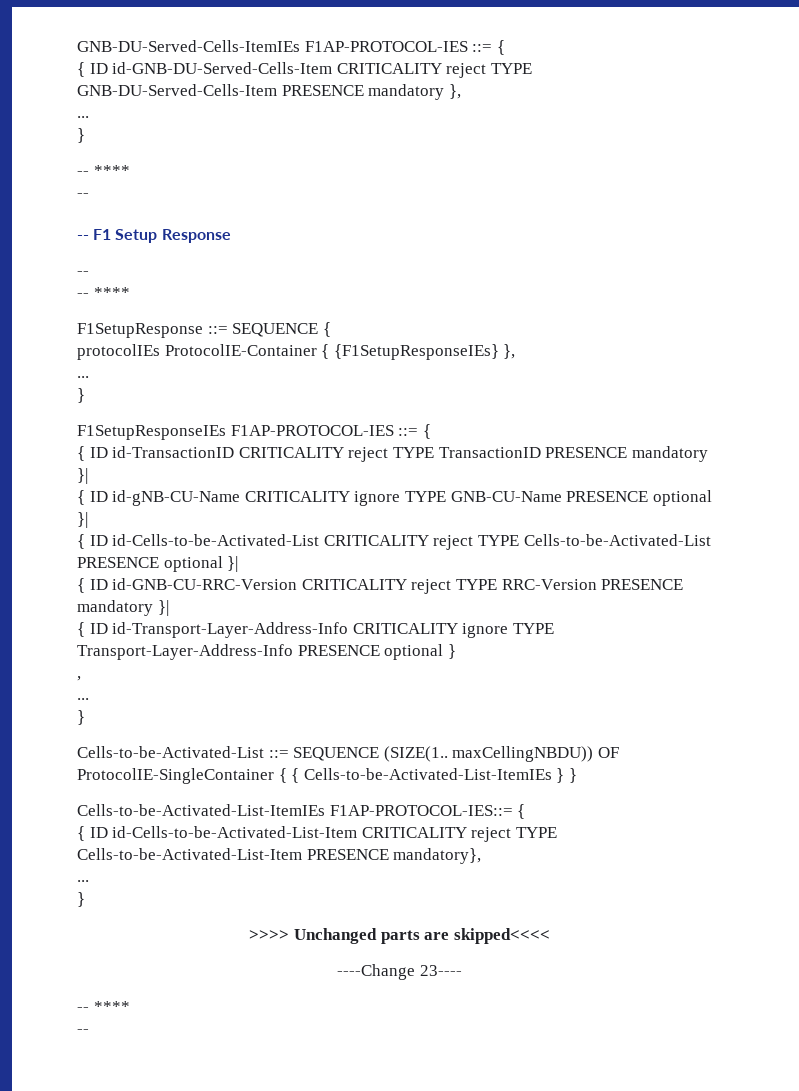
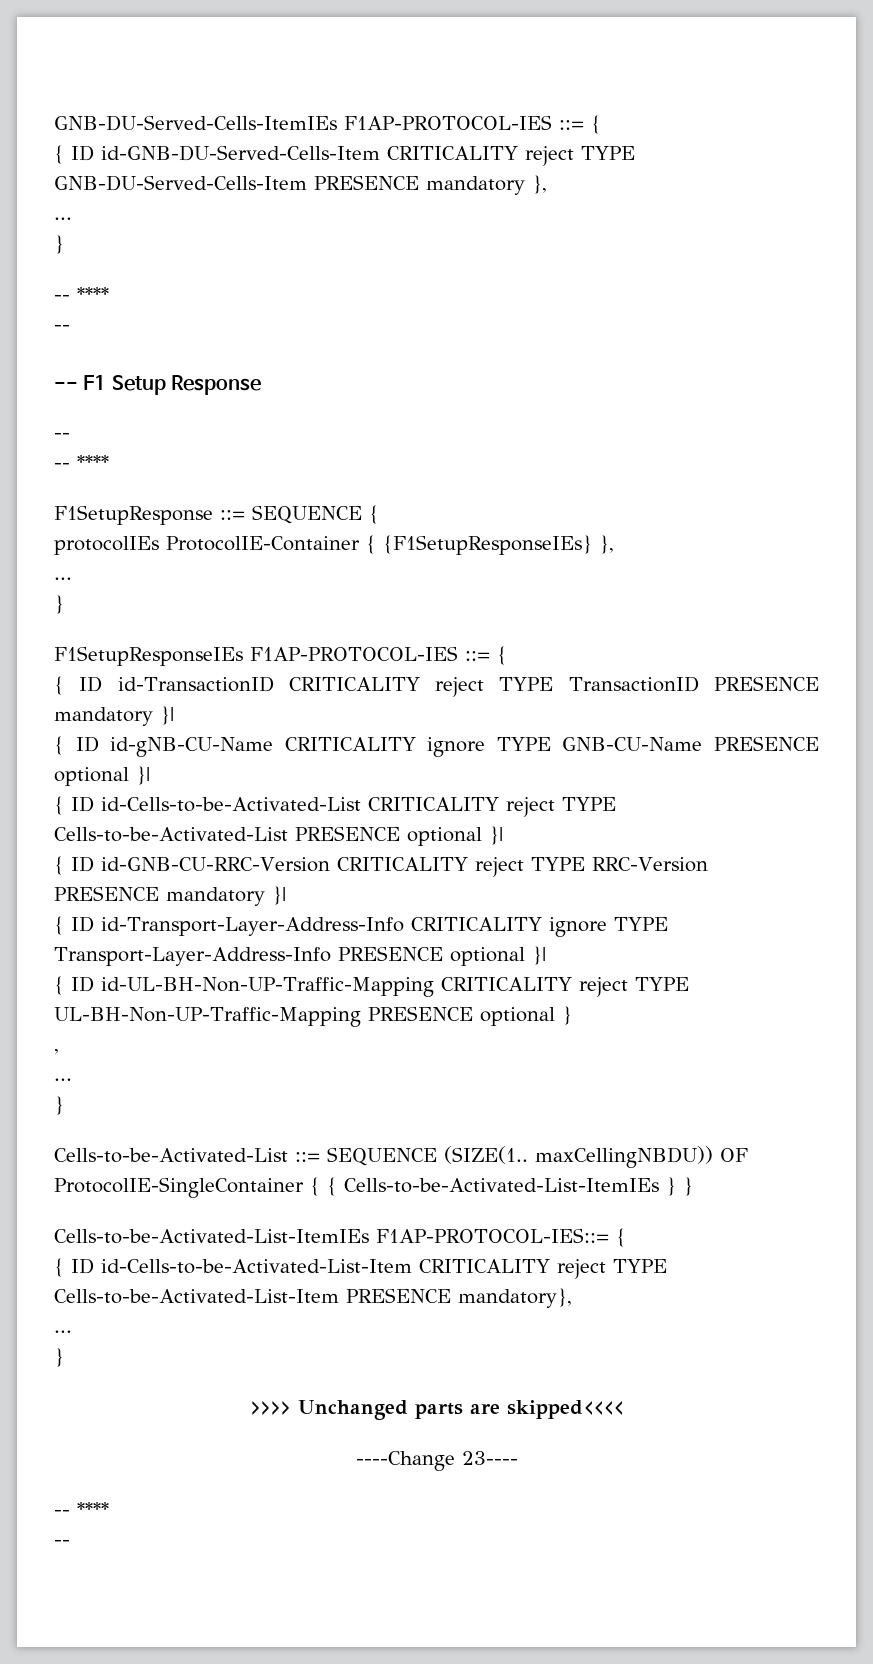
- { ID id-Transport-Layer-Address-Info CRITICALITY ignore TYPE Transport-Layer-Address-Info PRESENCE optional }
+ { ID id-Transport-Layer-Address-Info CRITICALITY ignore TYPE Transport-Layer-Address-Info PRESENCE optional }|
+ { ID id-UL-BH-Non-UP-Traffic-Mapping CRITICALITY reject TYPE UL-BH-Non-UP-Traffic-Mapping PRESENCE optional }

